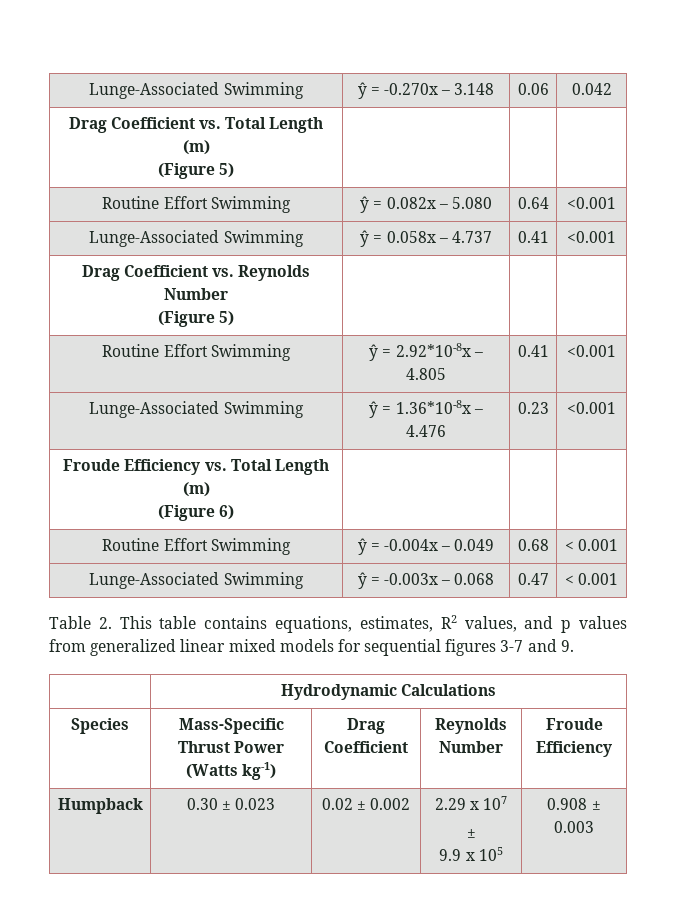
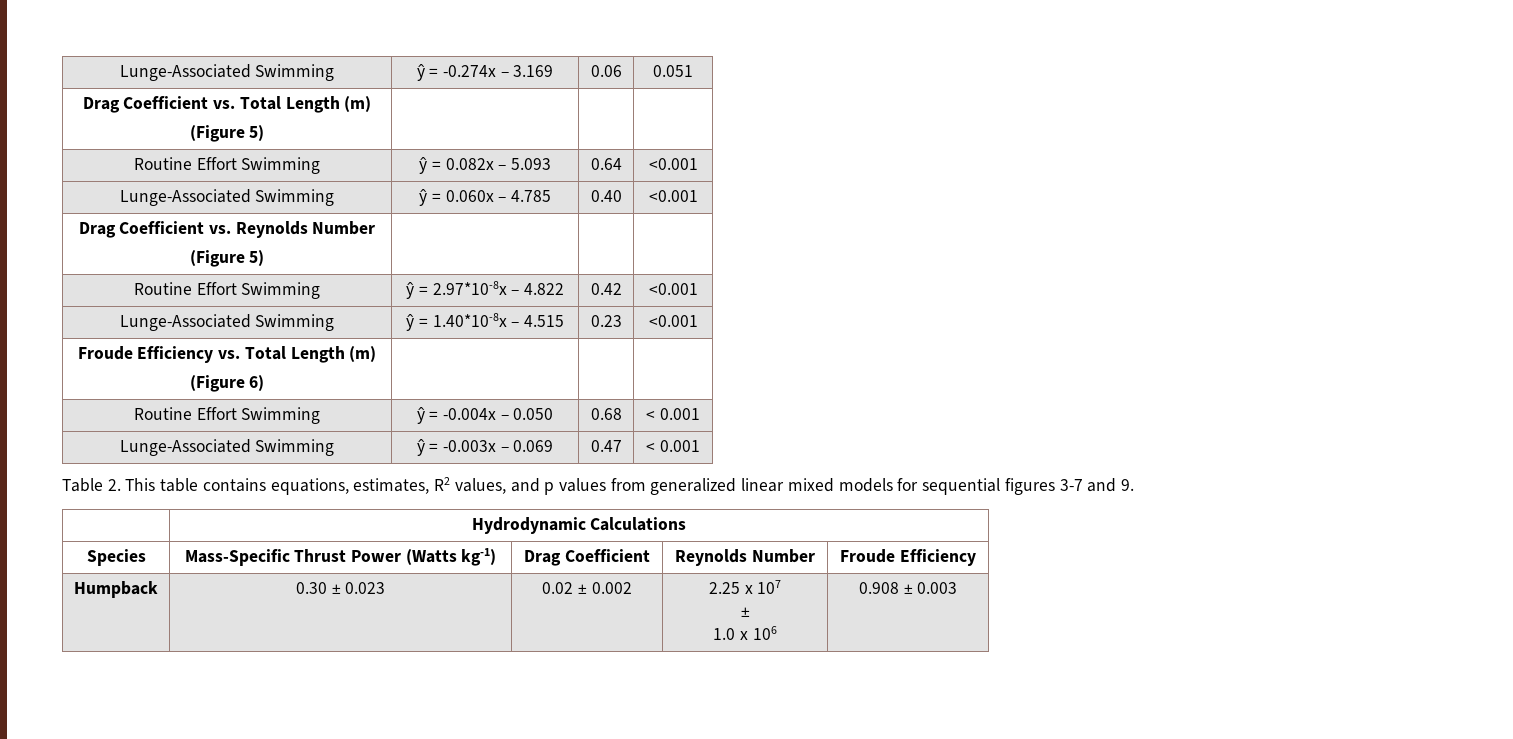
- Lunge-Associated Swimming | ŷ = -0.270x – 3.148 | 0.06 | 0.042
+ Lunge-Associated Swimming | ŷ = -0.274x – 3.169 | 0.06 | 0.051
- Routine Effort Swimming | ŷ = 0.082x – 5.080 | 0.64 | <0.001
+ Routine Effort Swimming | ŷ = 0.082x – 5.093 | 0.64 | <0.001
- Lunge-Associated Swimming | ŷ = 0.058x – 4.737 | 0.41 | <0.001
+ Lunge-Associated Swimming | ŷ = 0.060x – 4.785 | 0.40 | <0.001
- Routine Effort Swimming | ŷ = 2.92*10-8x – 4.805 | 0.41 | <0.001
- Lunge-Associated Swimming | ŷ = 1.36*10-8x – 4.476 | 0.23 | <0.001
+ Routine Effort Swimming | ŷ = 2.97*10-8x – 4.822 | 0.42 | <0.001
+ Lunge-Associated Swimming | ŷ = 1.40*10-8x – 4.515 | 0.23 | <0.001
- Routine Effort Swimming | ŷ = -0.004x – 0.049 | 0.68 | < 0.001
+ Routine Effort Swimming | ŷ = -0.004x – 0.050 | 0.68 | < 0.001
- Lunge-Associated Swimming | ŷ = -0.003x – 0.068 | 0.47 | < 0.001
+ Lunge-Associated Swimming | ŷ = -0.003x – 0.069 | 0.47 | < 0.001
- Humpback | 0.30 ± 0.023 | 0.02 ± 0.002 | 2.29 x 107
+ Humpback | 0.30 ± 0.023 | 0.02 ± 0.002 | 2.25 x 107
  ±
- 9.9 x 105 | 0.908 ± 0.003
+ 1.0 x 106 | 0.908 ± 0.003

